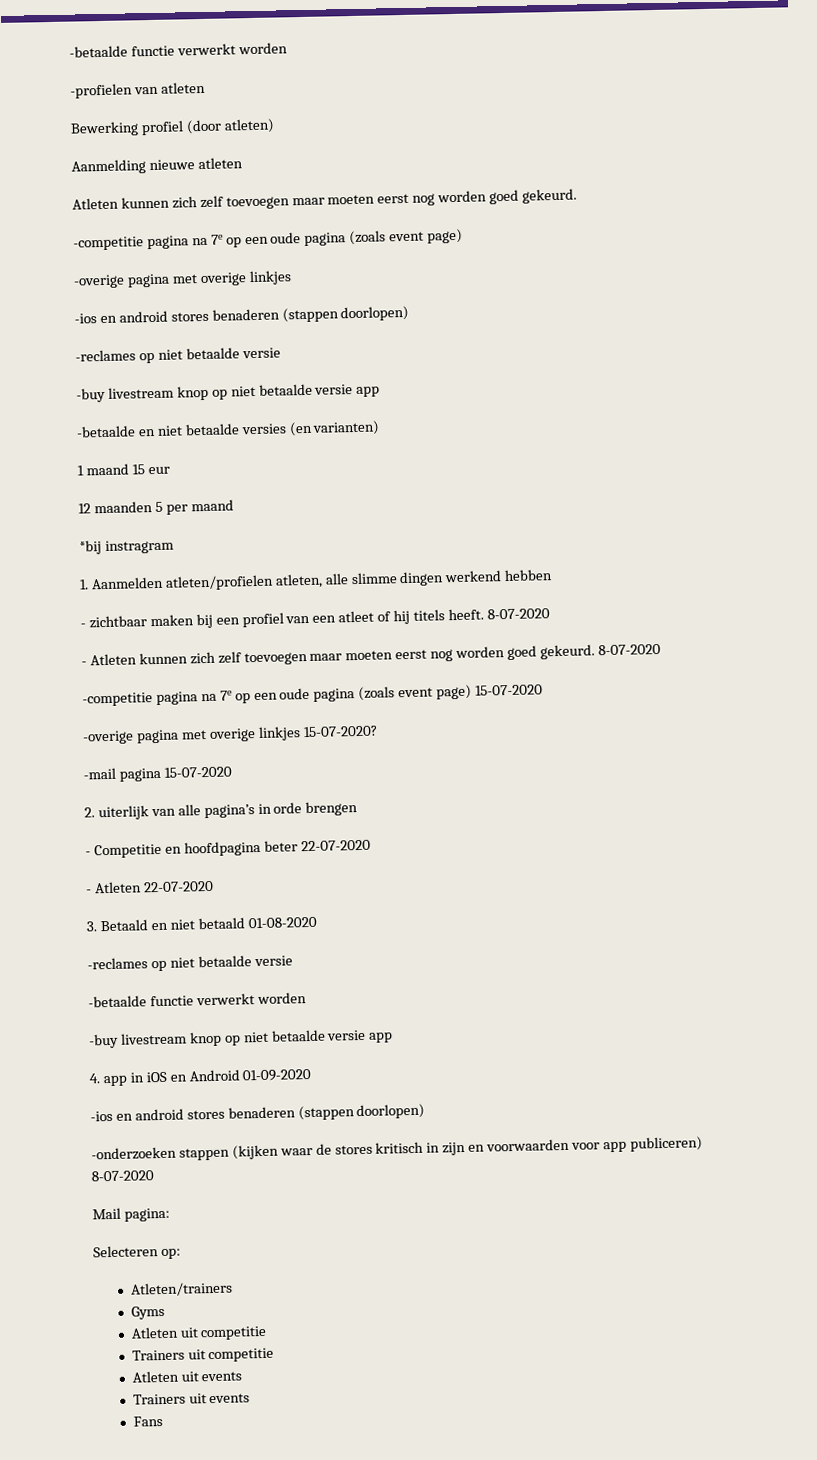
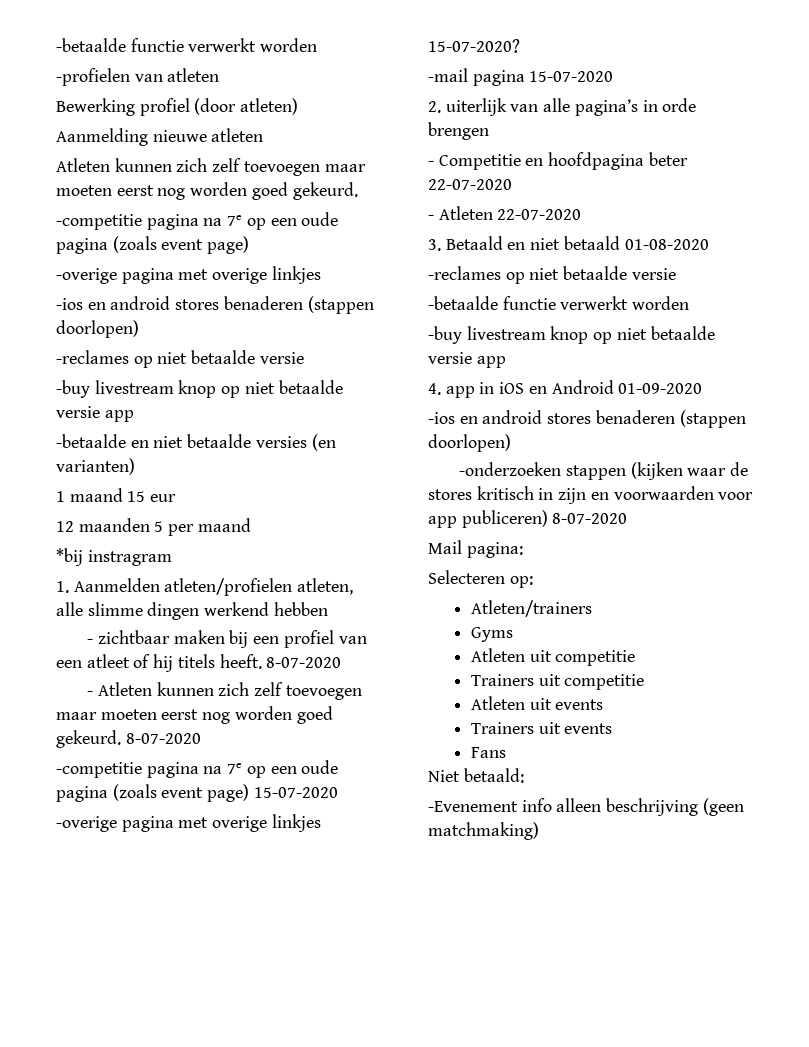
+ Niet betaald:
+ -Evenement info alleen beschrijving (geen matchmaking)

